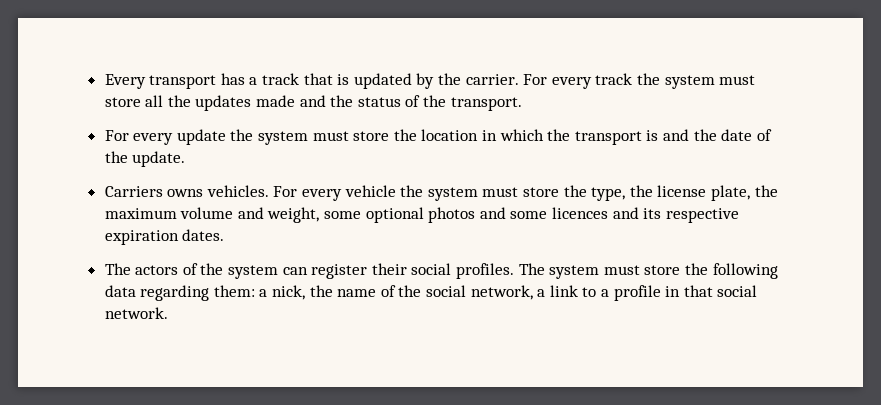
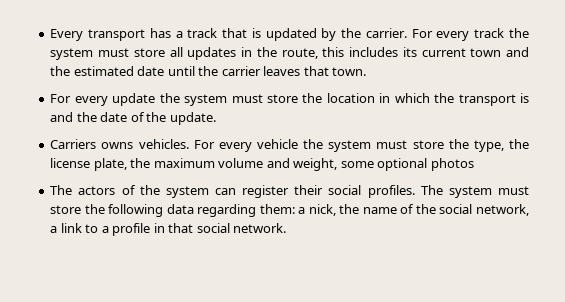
- For every track the system must store all the updates made and the status of the transport.
+ For every track the system must store all updates in the route, this includes its current town and the estimated date until the carrier leaves that town.
- For every vehicle the system must store the type, the license plate, the maximum volume and weight, some optional photos and some licences and its respective expiration dates.
+ For every vehicle the system must store the type, the license plate, the maximum volume and weight, some optional photos

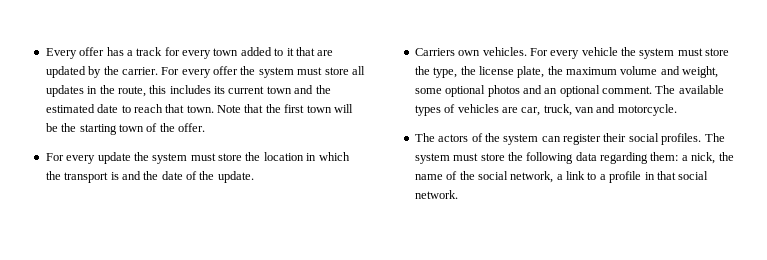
- Every transport has a track that is updated by the carrier.
+ Every offer has a track for every town added to it that are updated by the carrier.
- For every track the system must store all updates in the route, this includes its current town and the estimated date until the carrier leaves that town.
+ For every offer the system must store all updates in the route, this includes its current town and the estimated date to reach that town. Note that the first town will be the starting town of the offer.
- Carriers owns vehicles.
+ Carriers own vehicles.
- For every vehicle the system must store the type, the license plate, the maximum volume and weight, some optional photos
+ For every vehicle the system must store the type, the license plate, the maximum volume and weight, some optional photos and an optional comment. The available types of vehicles are car, truck, van and motorcycle.

